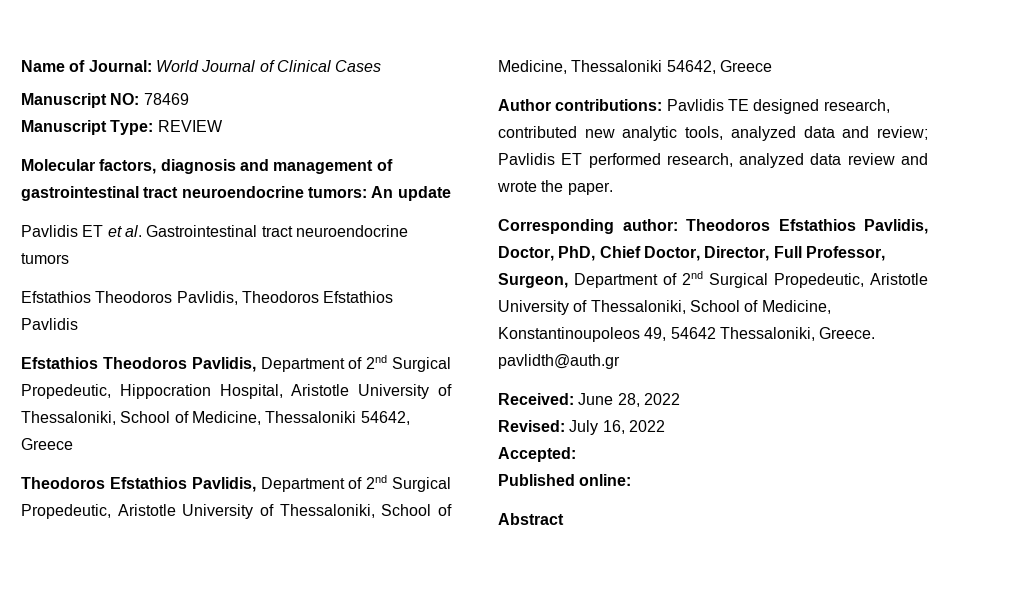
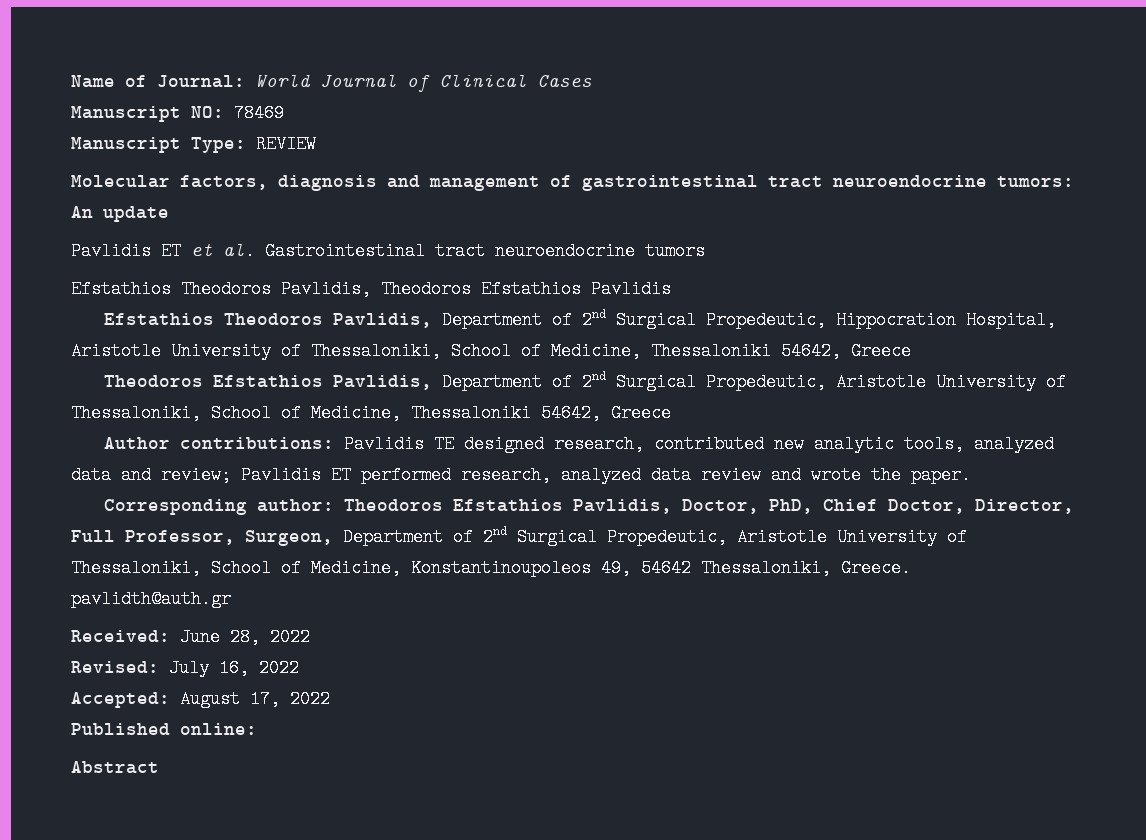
- Accepted:
+ Accepted: August 17, 2022

